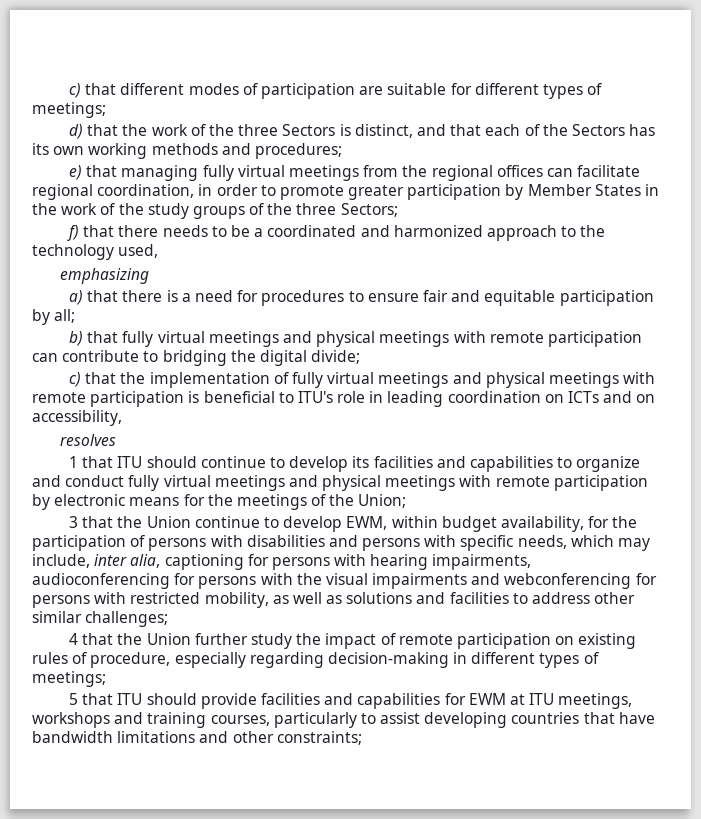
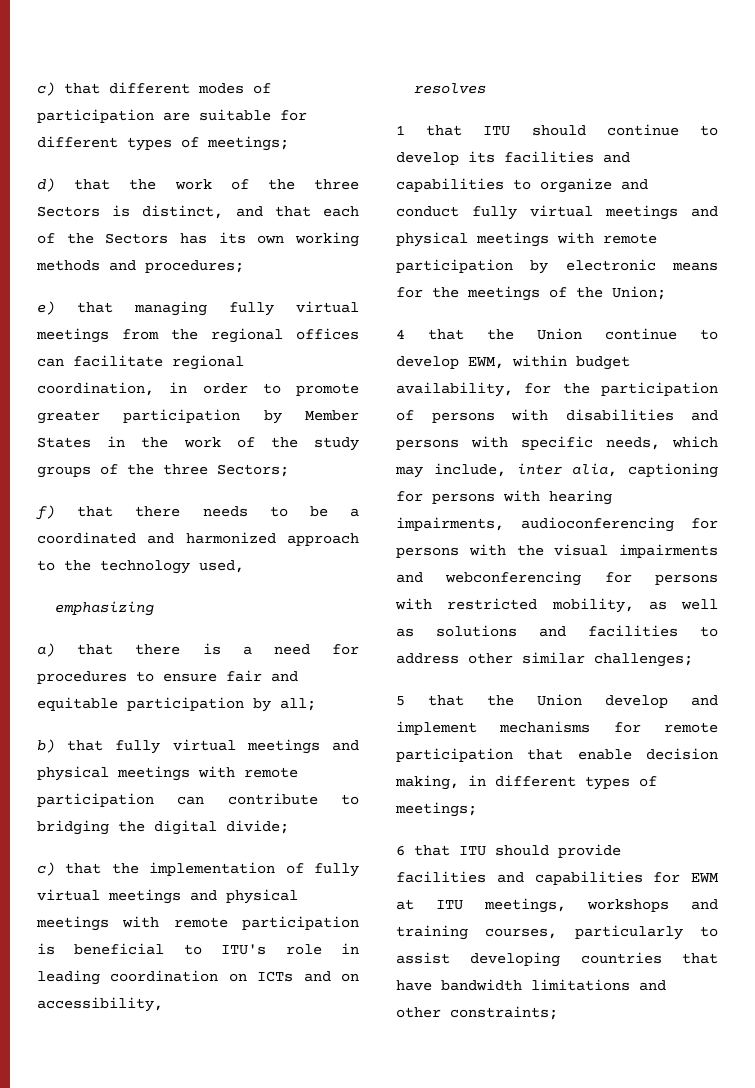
- 3 that the Union continue to develop EWM, within budget availability, for the participation of persons with disabilities and persons with specific needs, which may include, inter alia, captioning for persons with hearing impairments, audioconferencing for persons with the visual impairments and webconferencing for persons with restricted mobility, as well as solutions and facilities to address other similar challenges;
+ 4 that the Union continue to develop EWM, within budget availability, for the participation of persons with disabilities and persons with specific needs, which may include, inter alia, captioning for persons with hearing impairments, audioconferencing for persons with the visual impairments and webconferencing for persons with restricted mobility, as well as solutions and facilities to address other similar challenges;
- 4 that the Union further study the impact of remote participation on existing rules of procedure, especially regarding decision-making in different types of meetings;
+ 5 that the Union develop and implement mechanisms for remote participation that enable decision making, in different types of meetings;
- 5 that ITU should provide facilities and capabilities for EWM at ITU meetings, workshops and training courses, particularly to assist developing countries that have bandwidth limitations and other constraints;
+ 6 that ITU should provide facilities and capabilities for EWM at ITU meetings, workshops and training courses, particularly to assist developing countries that have bandwidth limitations and other constraints;

